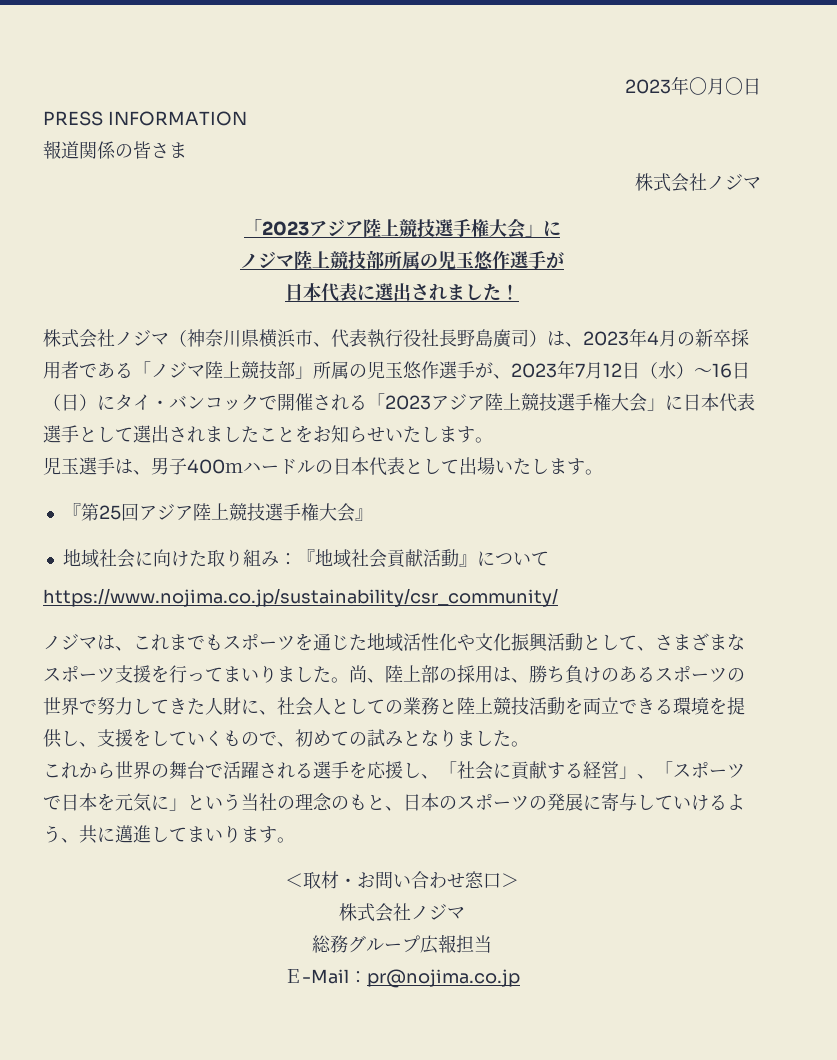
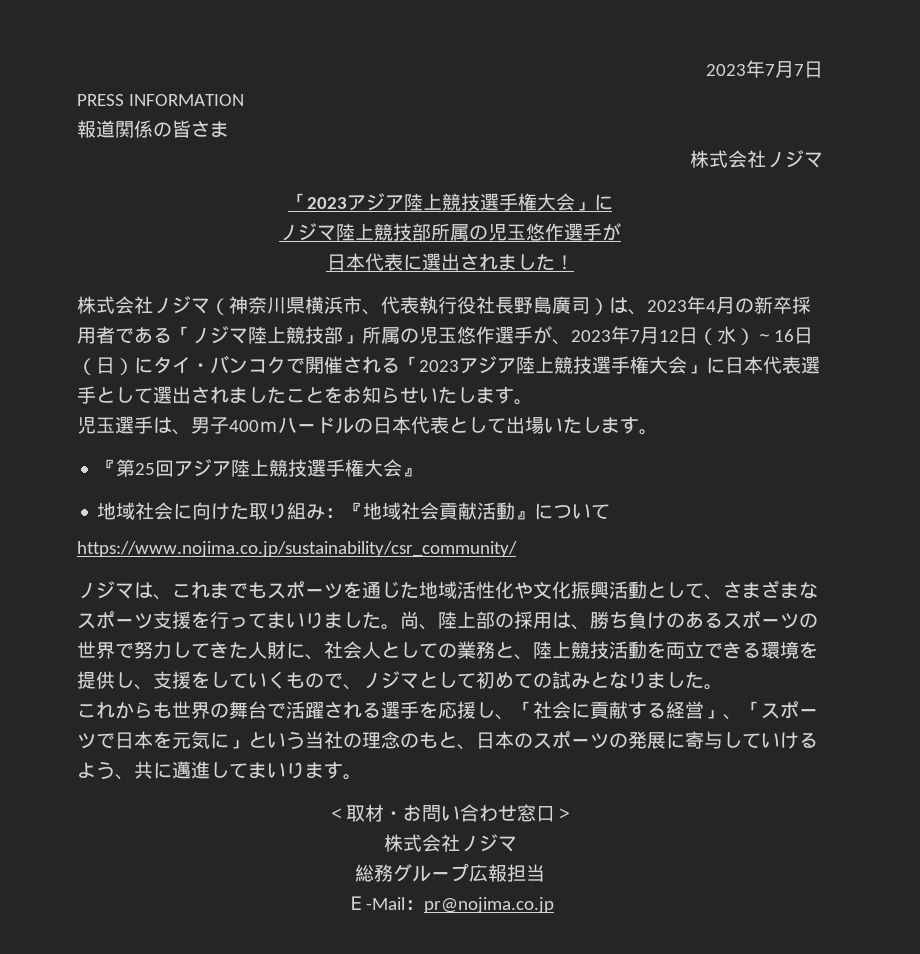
- 2023年〇月〇日
+ 2023年7月7日
- 株式会社ノジマ（神奈川県横浜市、代表執行役社長野島廣司）は、2023年4月の新卒採用者である「ノジマ陸上競技部」所属の児玉悠作選手が、2023年7月12日（水）～16日（日）にタイ・バンコックで開催される「2023アジア陸上競技選手権大会」に日本代表選手として選出されましたことをお知らせいたします。
+ 株式会社ノジマ（神奈川県横浜市、代表執行役社長野島廣司）は、2023年4月の新卒採用者である「ノジマ陸上競技部」所属の児玉悠作選手が、2023年7月12日（水）～16日（日）にタイ・バンコクで開催される「2023アジア陸上競技選手権大会」に日本代表選手として選出されましたことをお知らせいたします。
- 尚、陸上部の採用は、勝ち負けのあるスポーツの世界で努力してきた人財に、社会人としての業務と陸上競技活動を両立できる環境を提供し、支援をしていくもので、初めての試みとなりました。
+ 尚、陸上部の採用は、勝ち負けのあるスポーツの世界で努力してきた人財に、社会人としての業務と、陸上競技活動を両立できる環境を提供し、支援をしていくもので、ノジマとして初めての試みとなりました。
- これから世界の舞台で活躍される選手を応援し、「社会に貢献する経営」、「スポーツで日本を元気に」という当社の理念のもと、日本のスポーツの発展に寄与していけるよう、共に邁進してまいります。
+ これからも世界の舞台で活躍される選手を応援し、「社会に貢献する経営」、「スポーツで日本を元気に」という当社の理念のもと、日本のスポーツの発展に寄与していけるよう、共に邁進してまいります。

